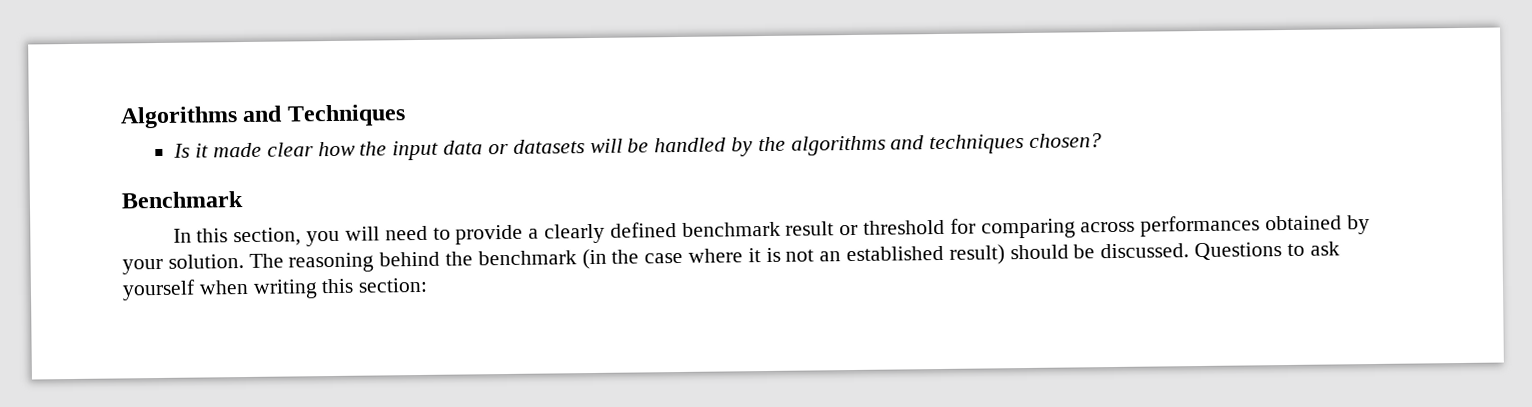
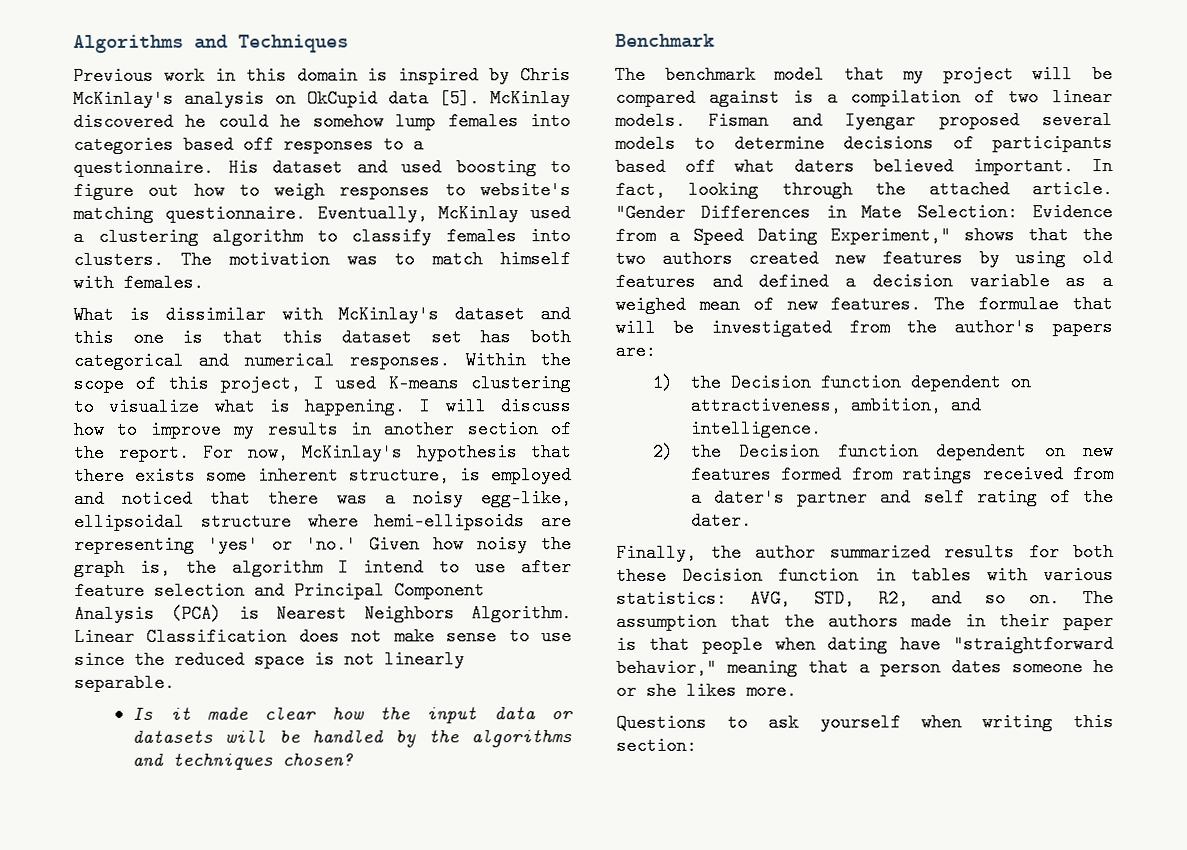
+ Previous work in this domain is inspired by Chris McKinlay's analysis on OkCupid data [5]. McKinlay discovered he could he somehow lump females into categories based off responses to a questionnaire. His dataset and used boosting to figure out how to weigh responses to website's matching questionnaire. Eventually, McKinlay used a clustering algorithm to classify females into clusters. The motivation was to match himself with females.
+ What is dissimilar with McKinlay's dataset and this one is that this dataset set has both categorical and numerical responses. Within the scope of this project, I used K-means clustering to visualize what is happening. I will discuss how to improve my results in another section of the report. For now, McKinlay's hypothesis that there exists some inherent structure, is employed and noticed that there was a noisy egg-like, ellipsoidal structure where hemi-ellipsoids are representing 'yes' or 'no.' Given how noisy the graph is, the algorithm I intend to use after feature selection and Principal Component Analysis (PCA) is Nearest Neighbors Algorithm. Linear Classification does not make sense to use since the reduced space is not linearly separable.
- In this section, you will need to provide a clearly defined benchmark result or threshold for comparing across performances obtained by your solution. The reasoning behind the benchmark (in the case where it is not an established result) should be discussed. Questions to ask yourself when writing this section:
+ The benchmark model that my project will be compared against is a compilation of two linear models. Fisman and Iyengar proposed several models to determine decisions of participants based off what daters believed important. In fact, looking through the attached article. "Gender Differences in Mate Selection: Evidence from a Speed Dating Experiment," shows that the two authors created new features by using old features and defined a decision variable as a weighed mean of new features. The formulae that will be investigated from the author's papers are:
+ 1) the Decision function dependent on attractiveness, ambition, and intelligence.
+ 2) the Decision function dependent on new features formed from ratings received from a dater's partner and self rating of the dater.
+ Finally, the author summarized results for both these Decision function in tables with various statistics: AVG, STD, R2, and so on. The assumption that the authors made in their paper is that people when dating have "straightforward behavior," meaning that a person dates someone he or she likes more.
+ Questions to ask yourself when writing this section:

